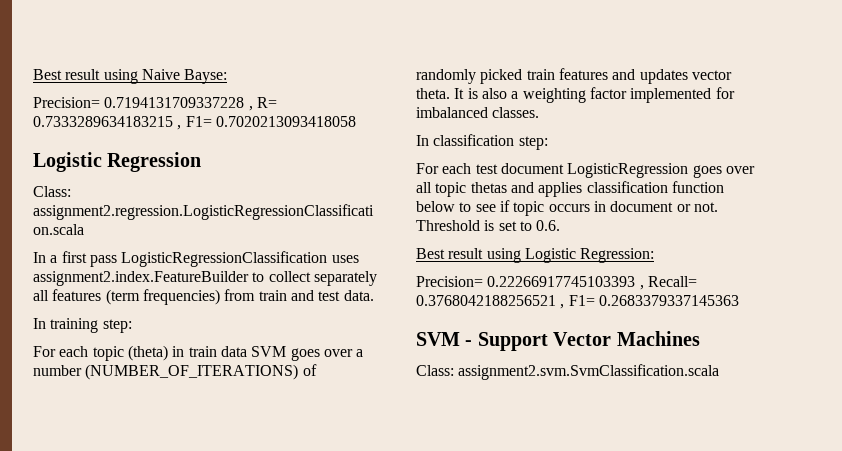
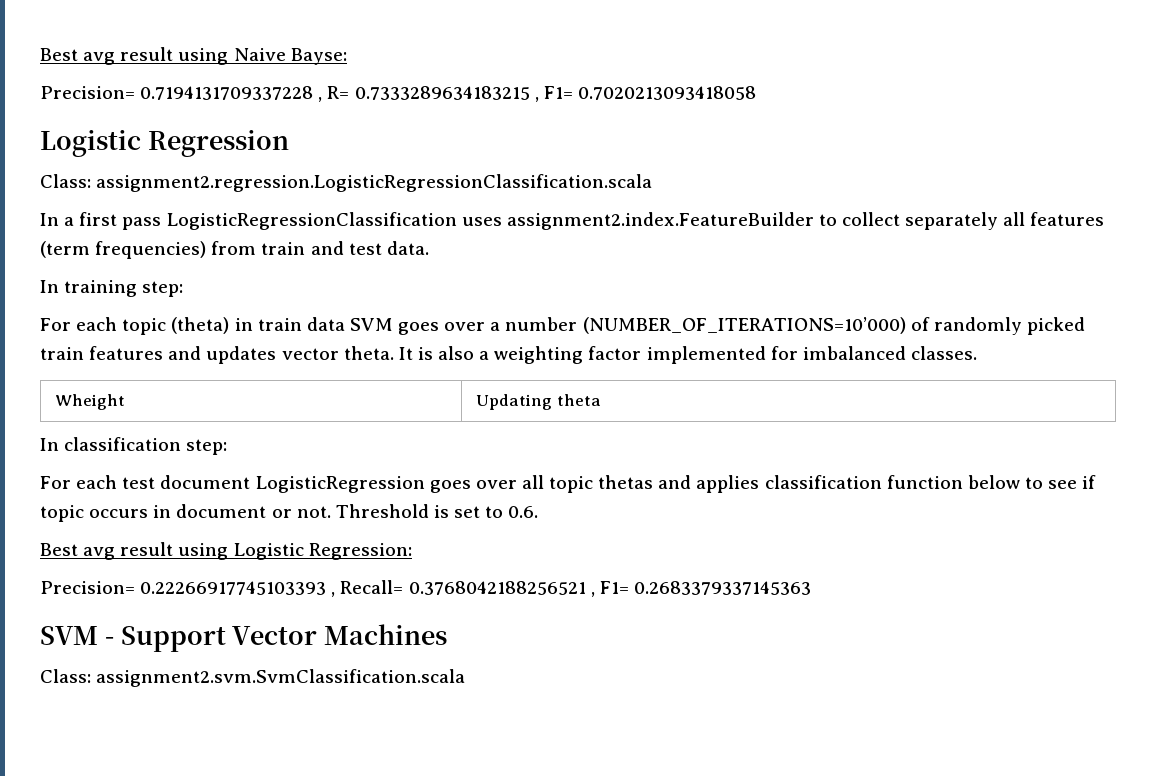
- Best result using Naive Bayse:
+ Best avg result using Naive Bayse:
- For each topic (theta) in train data SVM goes over a number (NUMBER_OF_ITERATIONS) of randomly picked train features and updates vector theta.
+ For each topic (theta) in train data SVM goes over a number (NUMBER_OF_ITERATIONS=10’000) of randomly picked train features and updates vector theta.
+ Wheight | Updating theta
- Best result using Logistic Regression:
+ Best avg result using Logistic Regression:

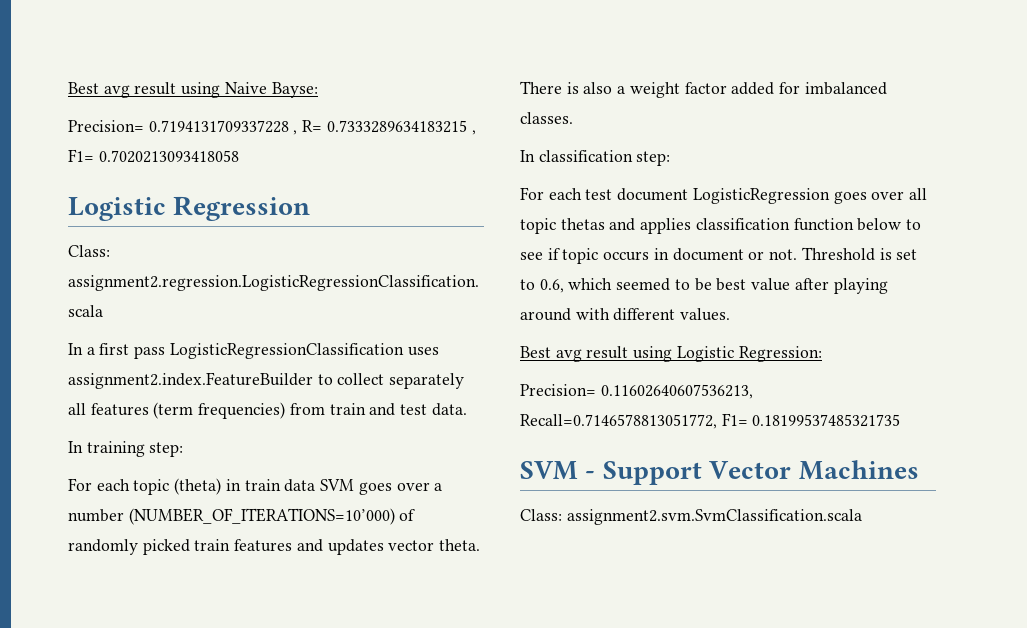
- It is also a weighting factor implemented for imbalanced classes.
+ There is also a weight factor added for imbalanced classes.
- Wheight | Updating theta
- Threshold is set to 0.6.
+ Threshold is set to 0.6, which seemed to be best value after playing around with different values.
- Precision= 0.22266917745103393 , Recall= 0.3768042188256521 , F1= 0.2683379337145363
+ Precision= 0.11602640607536213, Recall=0.7146578813051772, F1= 0.18199537485321735

